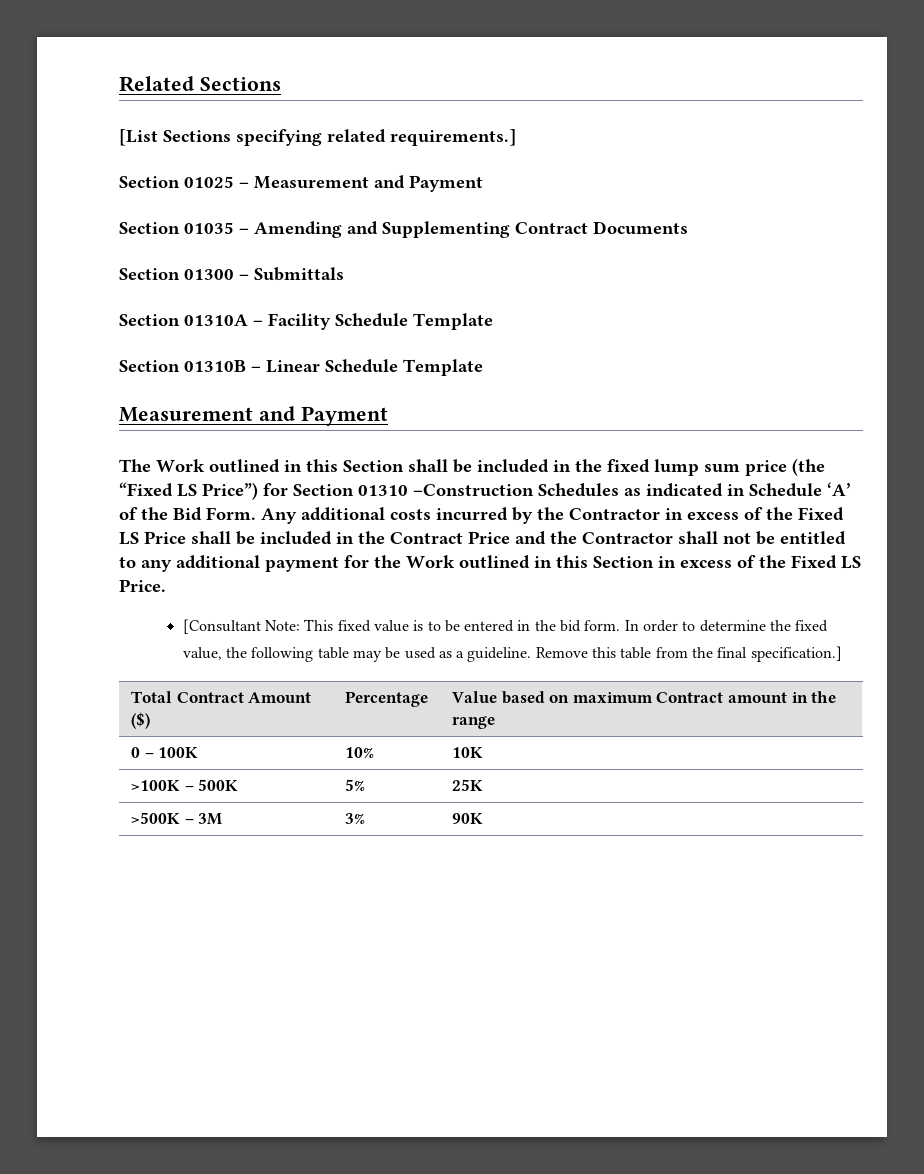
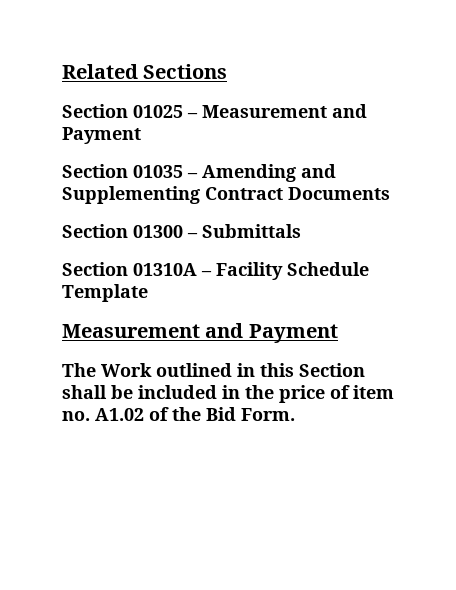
- [List Sections specifying related requirements.]
- Section 01310B – Linear Schedule Template
- The Work outlined in this Section shall be included in the fixed lump sum price (the “Fixed LS Price”) for Section 01310 –Construction Schedules as indicated in Schedule ‘A’ of the Bid Form. Any additional costs incurred by the Contractor in excess of the Fixed LS Price shall be included in the Contract Price and the Contractor shall not be entitled to any additional payment for the Work outlined in this Section in excess of the Fixed LS Price.
- [Consultant Note: This fixed value is to be entered in the bid form. In order to determine the fixed value, the following table may be used as a guideline. Remove this table from the final specification.]
- Total Contract Amount ($) | Percentage | Value based on maximum Contract amount in the range
- 0 – 100K | 10% | 10K
- >100K – 500K | 5% | 25K
- >500K – 3M | 3% | 90K
+ The Work outlined in this Section shall be included in the price of item no. A1.02 of the Bid Form.

